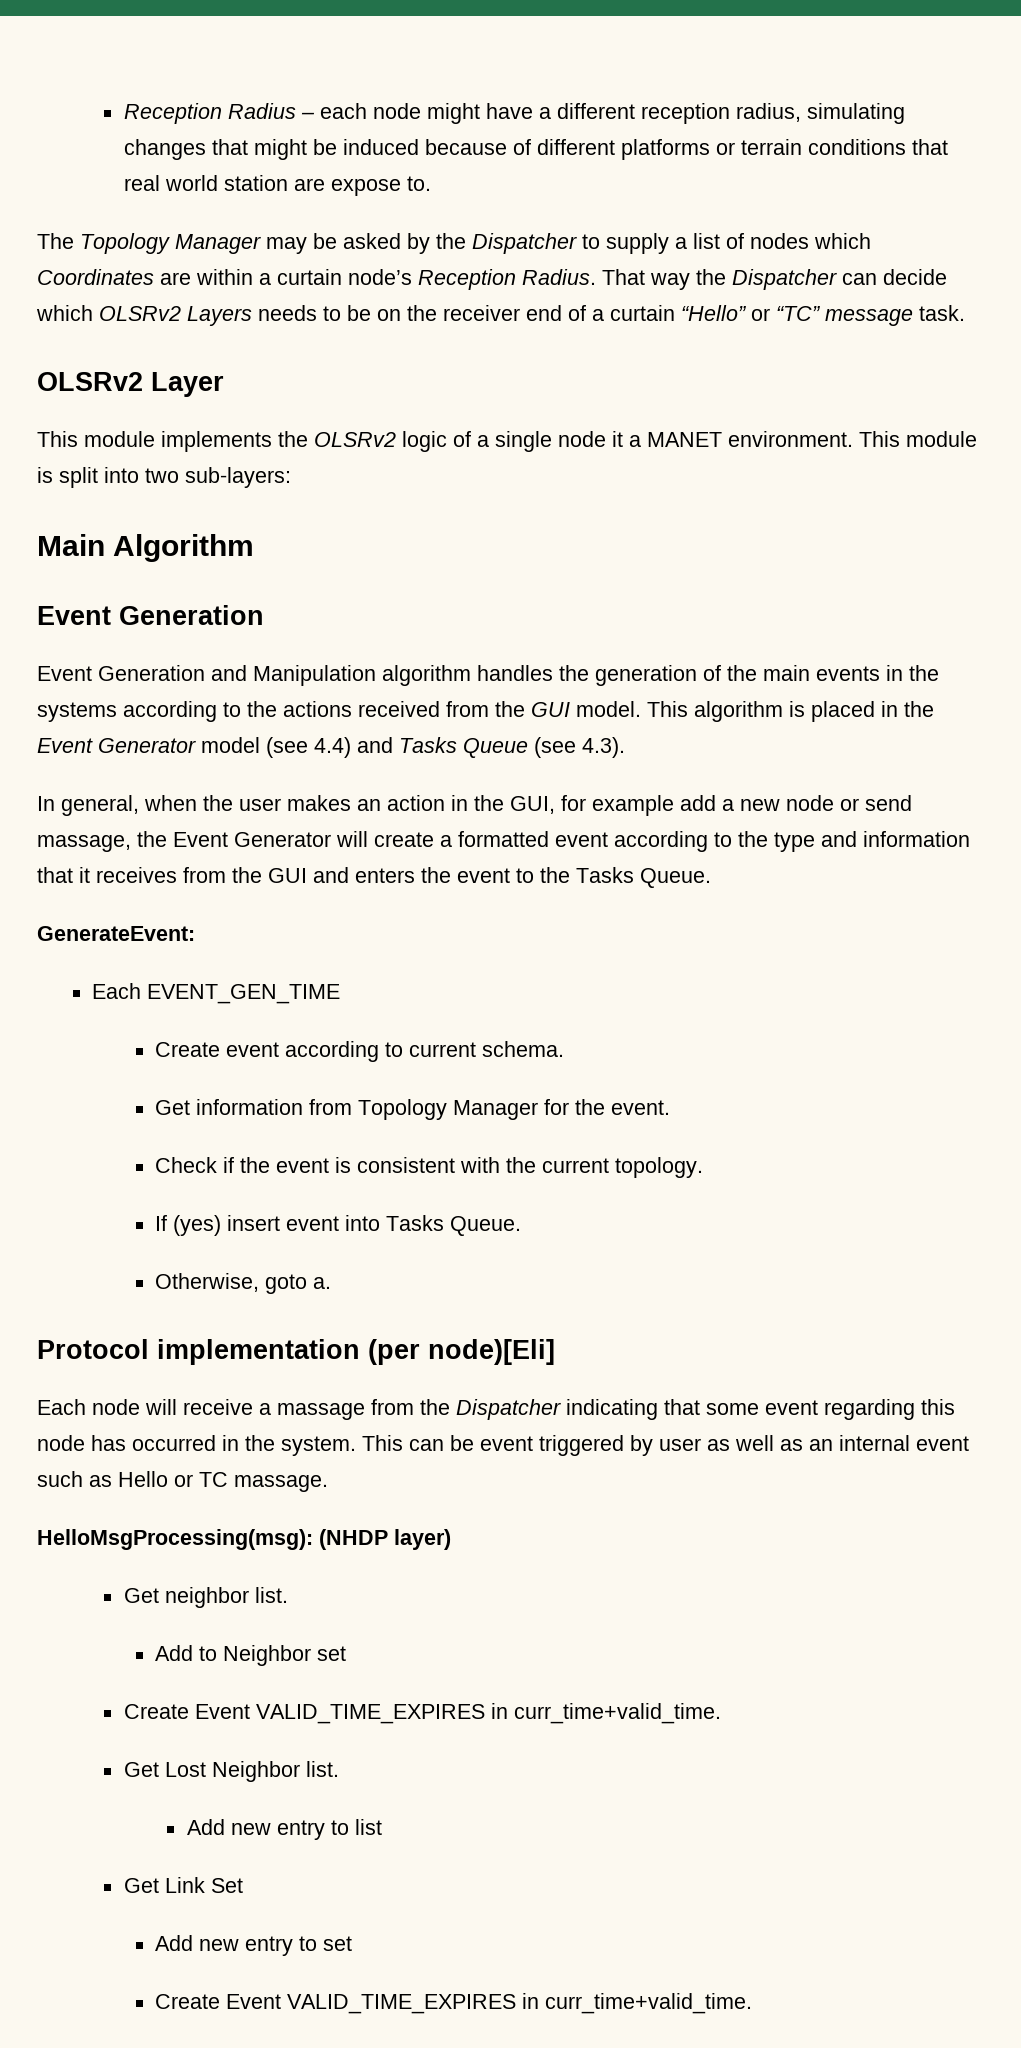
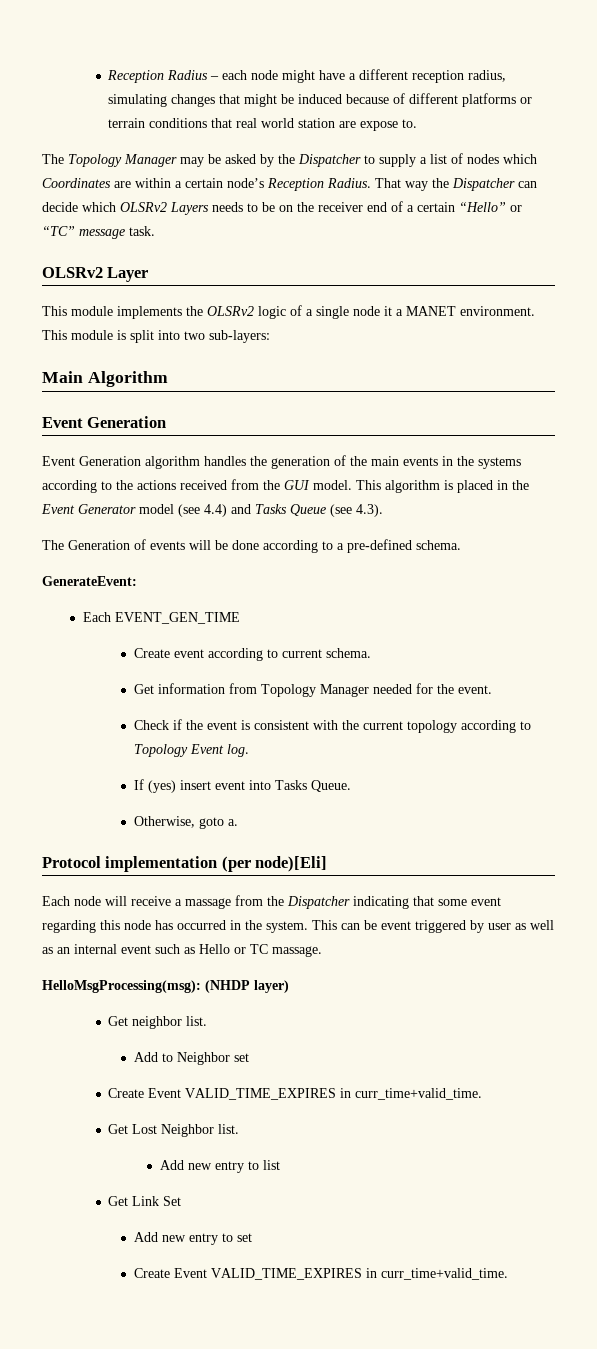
- The Topology Manager may be asked by the Dispatcher to supply a list of nodes which Coordinates are within a curtain node’s Reception Radius.
+ The Topology Manager may be asked by the Dispatcher to supply a list of nodes which Coordinates are within a certain node’s Reception Radius.
- That way the Dispatcher can decide which OLSRv2 Layers needs to be on the receiver end of a curtain “Hello” or “TC” message task.
+ That way the Dispatcher can decide which OLSRv2 Layers needs to be on the receiver end of a certain “Hello” or “TC” message task.
- Event Generation and Manipulation algorithm handles the generation of the main events in the systems according to the actions received from the GUI model.
+ Event Generation algorithm handles the generation of the main events in the systems according to the actions received from the GUI model.
- In general, when the user makes an action in the GUI, for example add a new node or send massage, the Event Generator will create a formatted event according to the type and information that it receives from the GUI and enters the event to the Tasks Queue.
+ The Generation of events will be done according to a pre-defined schema.
- Get information from Topology Manager for the event.
+ Get information from Topology Manager needed for the event.
- Check if the event is consistent with the current topology.
+ Check if the event is consistent with the current topology according to Topology Event log.

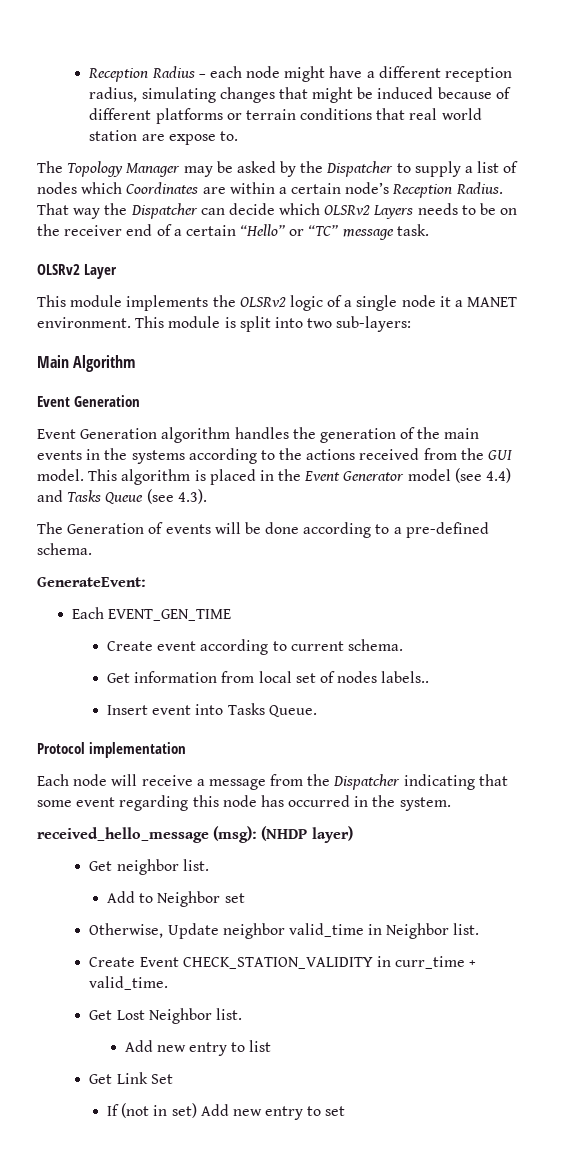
- Get information from Topology Manager needed for the event.
- Check if the event is consistent with the current topology according to Topology Event log.
- If (yes) insert event into Tasks Queue.
+ Get information from local set of nodes labels..
+ Insert event into Tasks Queue.
- Otherwise, goto a.
- Protocol implementation (per node)[Eli]
+ Protocol implementation
- Each node will receive a massage from the Dispatcher indicating that some event regarding this node has occurred in the system. This can be event triggered by user as well as an internal event such as Hello or TC massage.
- HelloMsgProcessing(msg): (NHDP layer)
+ Each node will receive a message from the Dispatcher indicating that some event regarding this node has occurred in the system.
+ received_hello_message (msg): (NHDP layer)
  Add to Neighbor set
- Create Event VALID_TIME_EXPIRES in curr_time+valid_time.
+ Otherwise, Update neighbor valid_time in Neighbor list.
+ Create Event CHECK_STATION_VALIDITY in curr_time + valid_time.
- Add new entry to set
- Create Event VALID_TIME_EXPIRES in curr_time+valid_time.
+ If (not in set) Add new entry to set

